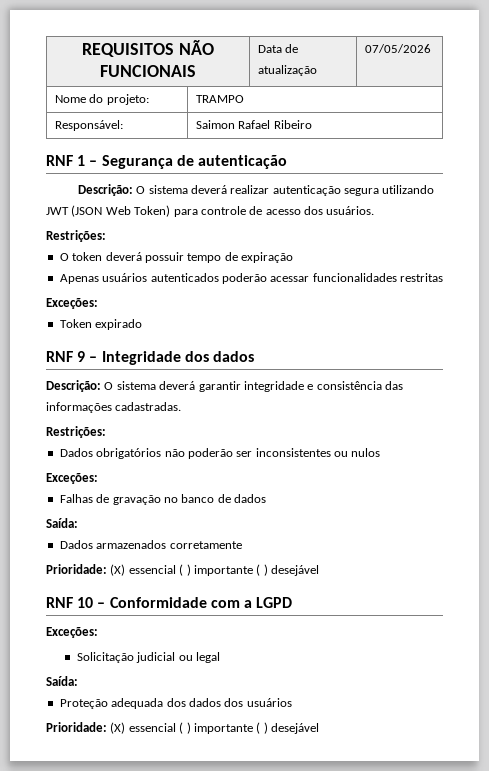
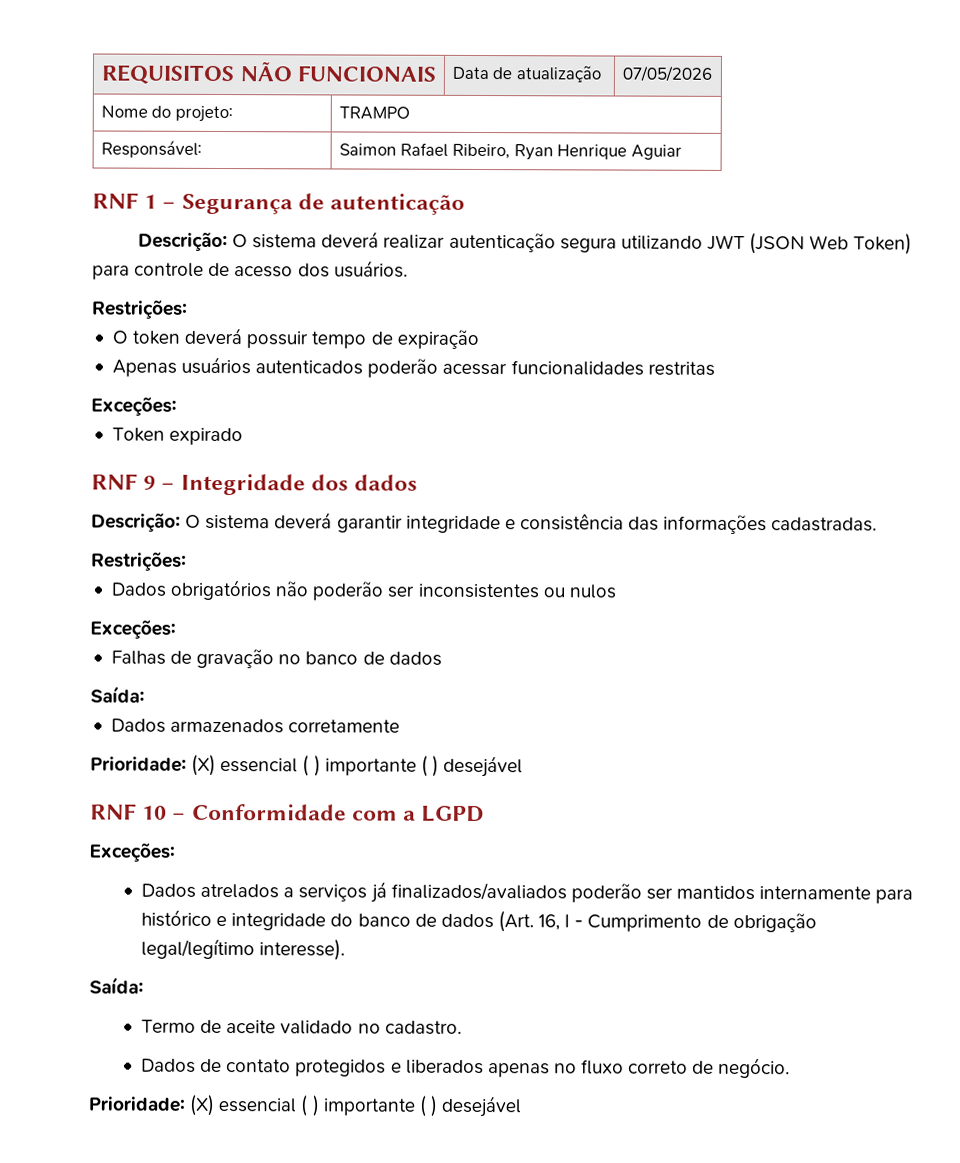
- Responsável: | Saimon Rafael Ribeiro
+ Responsável: | Saimon Rafael Ribeiro, Ryan Henrique Aguiar
- Solicitação judicial ou legal
+ Dados atrelados a serviços já finalizados/avaliados poderão ser mantidos internamente para histórico e integridade do banco de dados (Art. 16, I - Cumprimento de obrigação legal/legítimo interesse).
  Saída:
- Proteção adequada dos dados dos usuários
+ Termo de aceite validado no cadastro.
+ Dados de contato protegidos e liberados apenas no fluxo correto de negócio.

